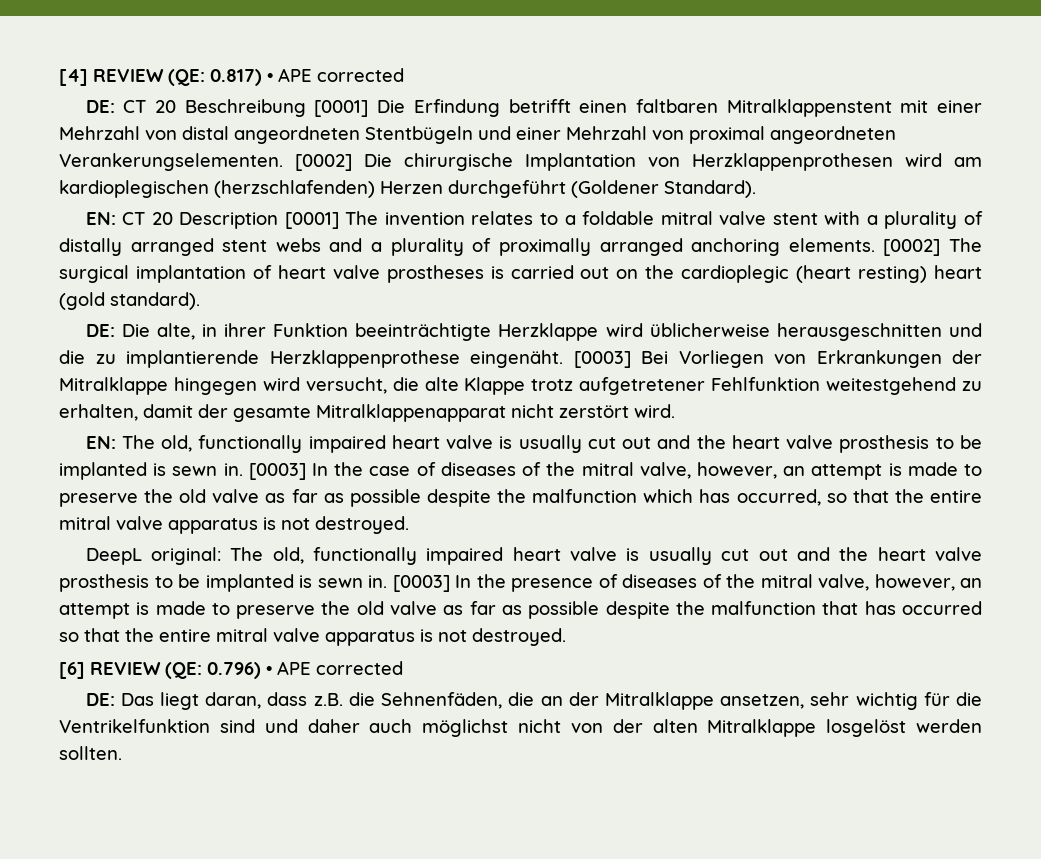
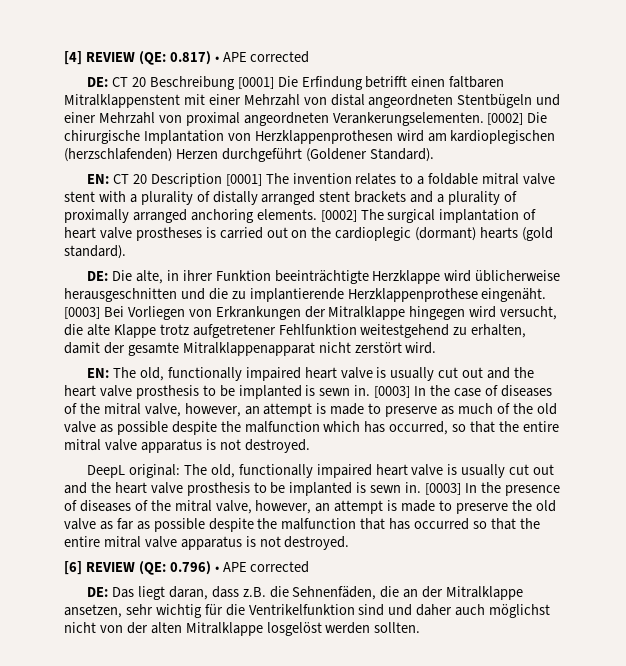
- EN: CT 20 Description [0001] The invention relates to a foldable mitral valve stent with a plurality of distally arranged stent webs and a plurality of proximally arranged anchoring elements.
+ EN: CT 20 Description [0001] The invention relates to a foldable mitral valve stent with a plurality of distally arranged stent brackets and a plurality of proximally arranged anchoring elements.
- [0002] The surgical implantation of heart valve prostheses is carried out on the cardioplegic (heart resting) heart (gold standard).
+ [0002] The surgical implantation of heart valve prostheses is carried out on the cardioplegic (dormant) hearts (gold standard).
- [0003] In the case of diseases of the mitral valve, however, an attempt is made to preserve the old valve as far as possible despite the malfunction which has occurred, so that the entire mitral valve apparatus is not destroyed.
+ [0003] In the case of diseases of the mitral valve, however, an attempt is made to preserve as much of the old valve as possible despite the malfunction which has occurred, so that the entire mitral valve apparatus is not destroyed.

